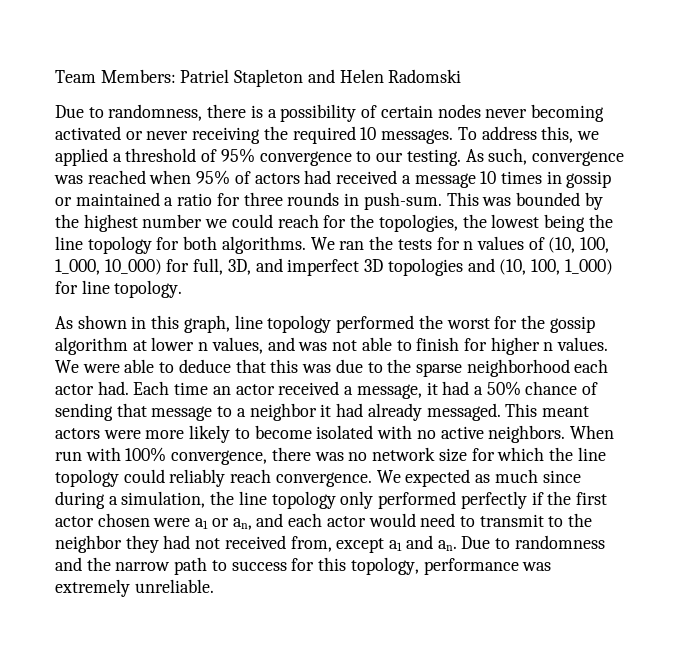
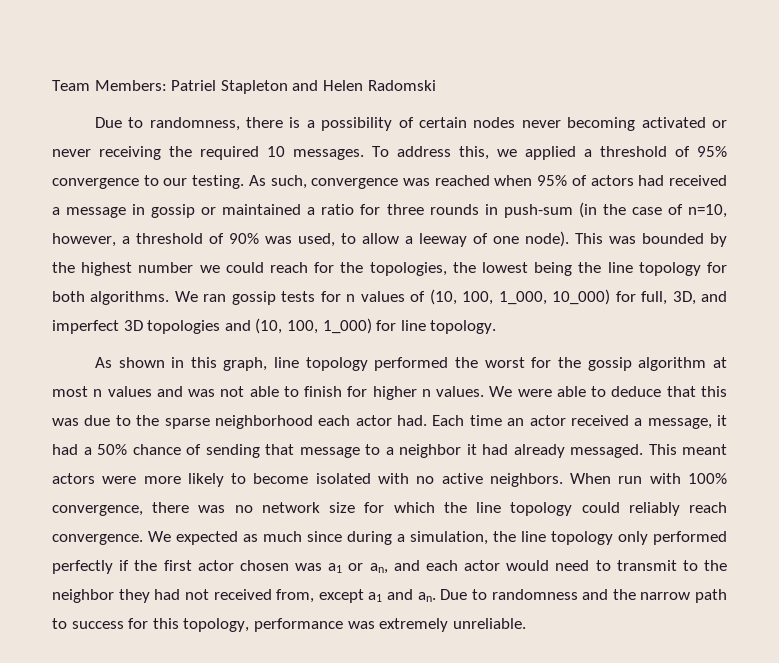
- As such, convergence was reached when 95% of actors had received a message 10 times in gossip or maintained a ratio for three rounds in push-sum.
+ As such, convergence was reached when 95% of actors had received a message in gossip or maintained a ratio for three rounds in push-sum (in the case of n=10, however, a threshold of 90% was used, to allow a leeway of one node).
- We ran the tests for n values of (10, 100, 1_000, 10_000) for full, 3D, and imperfect 3D topologies and (10, 100, 1_000) for line topology.
+ We ran gossip tests for n values of (10, 100, 1_000, 10_000) for full, 3D, and imperfect 3D topologies and (10, 100, 1_000) for line topology.
- As shown in this graph, line topology performed the worst for the gossip algorithm at lower n values, and was not able to finish for higher n values.
+ As shown in this graph, line topology performed the worst for the gossip algorithm at most n values and was not able to finish for higher n values.
- We expected as much since during a simulation, the line topology only performed perfectly if the first actor chosen were a1 or an, and each actor would need to transmit to the neighbor they had not received from, except a1 and an.
+ We expected as much since during a simulation, the line topology only performed perfectly if the first actor chosen was a1 or an, and each actor would need to transmit to the neighbor they had not received from, except a1 and an.

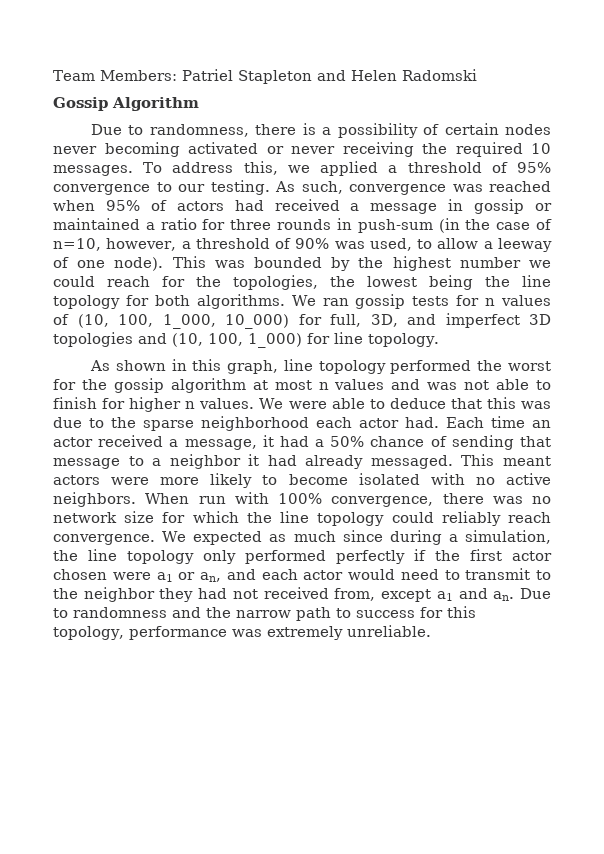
+ Gossip Algorithm
- We expected as much since during a simulation, the line topology only performed perfectly if the first actor chosen was a1 or an, and each actor would need to transmit to the neighbor they had not received from, except a1 and an.
+ We expected as much since during a simulation, the line topology only performed perfectly if the first actor chosen were a1 or an, and each actor would need to transmit to the neighbor they had not received from, except a1 and an.

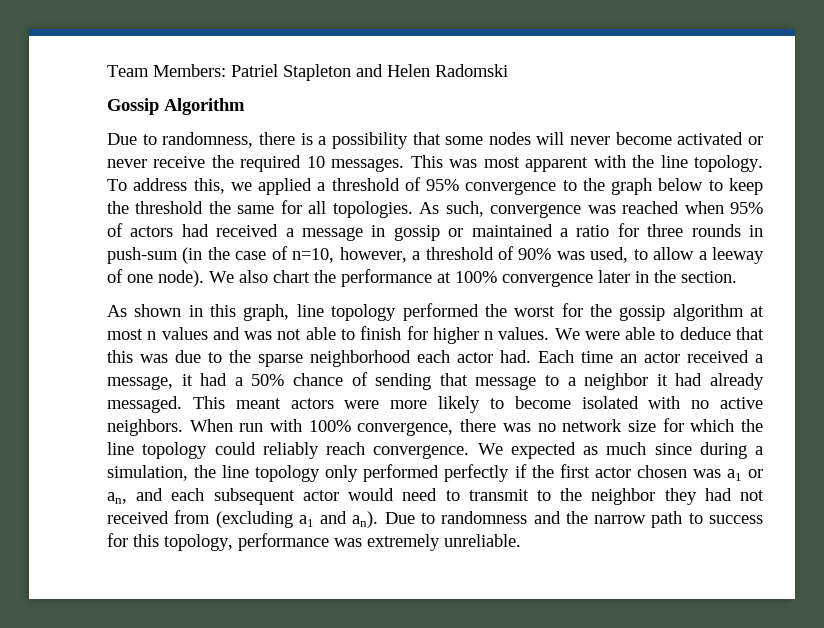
- Due to randomness, there is a possibility of certain nodes never becoming activated or never receiving the required 10 messages.
+ Due to randomness, there is a possibility that some nodes will never become activated or never receive the required 10 messages.
+ This was most apparent with the line topology.
- To address this, we applied a threshold of 95% convergence to our testing.
+ To address this, we applied a threshold of 95% convergence to the graph below to keep the threshold the same for all topologies.
- This was bounded by the highest number we could reach for the topologies, the lowest being the line topology for both algorithms. We ran gossip tests for n values of (10, 100, 1_000, 10_000) for full, 3D, and imperfect 3D topologies and (10, 100, 1_000) for line topology.
+ We also chart the performance at 100% convergence later in the section.
- We expected as much since during a simulation, the line topology only performed perfectly if the first actor chosen were a1 or an, and each actor would need to transmit to the neighbor they had not received from, except a1 and an.
+ We expected as much since during a simulation, the line topology only performed perfectly if the first actor chosen was a1 or an, and each subsequent actor would need to transmit to the neighbor they had not received from (excluding a1 and an).

